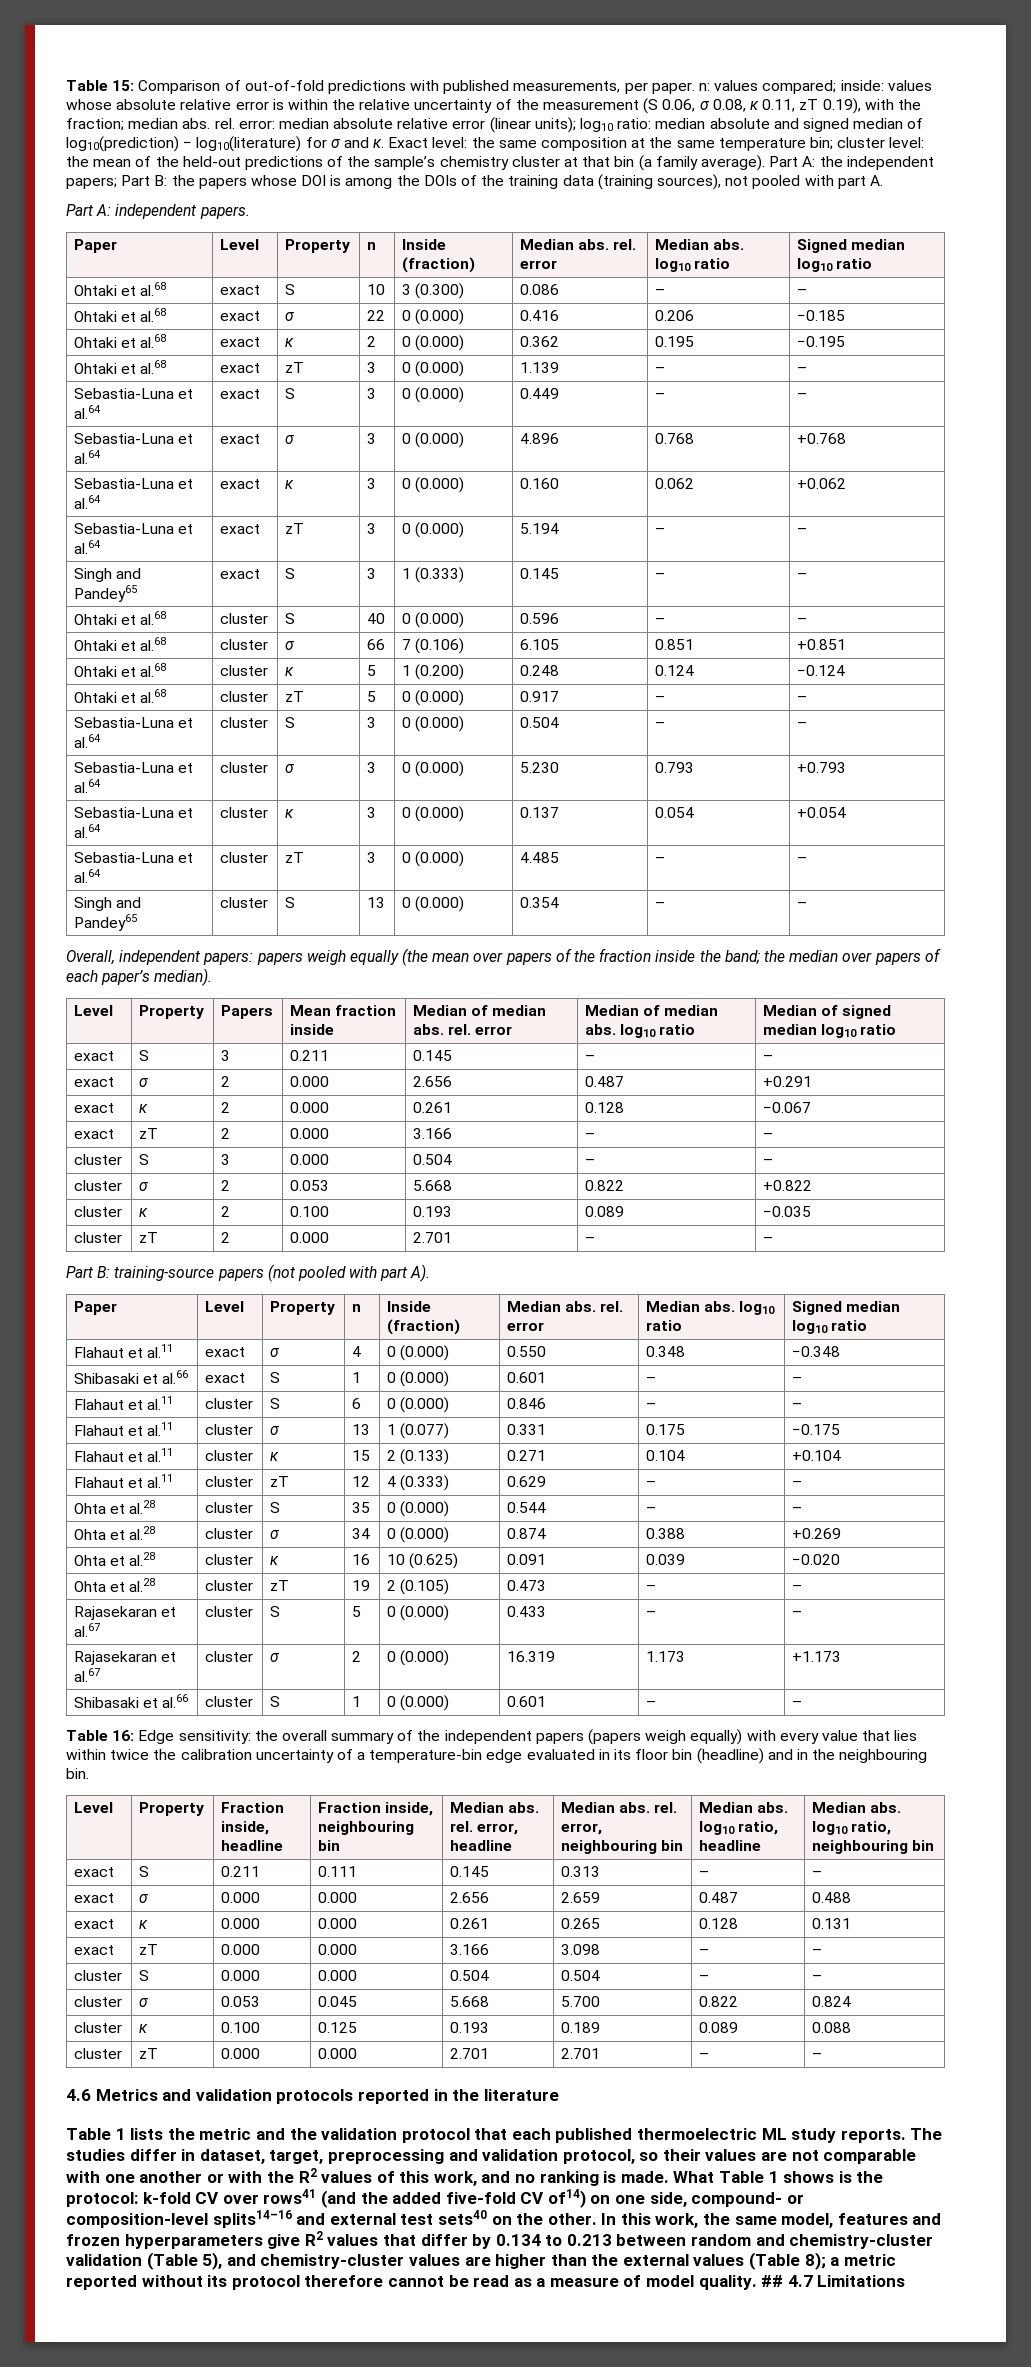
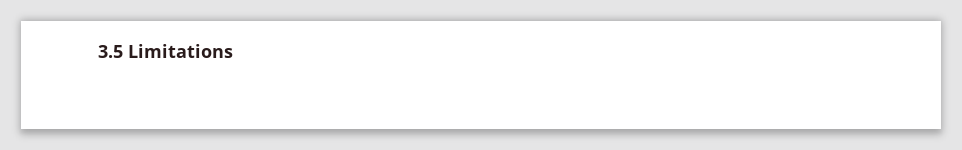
- Table 15: Comparison of out-of-fold predictions with published measurements, per paper. n: values compared; inside: values whose absolute relative error is within the relative uncertainty of the measurement (S 0.06, σ 0.08, κ 0.11, zT 0.19), with the fraction; median abs. rel. error: median absolute relative error (linear units); log10 ratio: median absolute and signed median of log10(prediction) − log10(literature) for σ and κ. Exact level: the same composition at the same temperature bin; cluster level: the mean of the held-out predictions of the sample’s chemistry cluster at that bin (a family average). Part A: the independent papers; Part B: the papers whose DOI is among the DOIs of the training data (training sources), not pooled with part A.
- Part A: independent papers.
- Paper | Level | Property | n | Inside (fraction) | Median abs. rel. error | Median abs. log10 ratio | Signed median log10 ratio
- Ohtaki et al.68 | exact | S | 10 | 3 (0.300) | 0.086 | – | –
- Ohtaki et al.68 | exact | σ | 22 | 0 (0.000) | 0.416 | 0.206 | −0.185
- Ohtaki et al.68 | exact | κ | 2 | 0 (0.000) | 0.362 | 0.195 | −0.195
- Ohtaki et al.68 | exact | zT | 3 | 0 (0.000) | 1.139 | – | –
- Sebastia-Luna et al.64 | exact | S | 3 | 0 (0.000) | 0.449 | – | –
- Sebastia-Luna et al.64 | exact | σ | 3 | 0 (0.000) | 4.896 | 0.768 | +0.768
- Sebastia-Luna et al.64 | exact | κ | 3 | 0 (0.000) | 0.160 | 0.062 | +0.062
- Sebastia-Luna et al.64 | exact | zT | 3 | 0 (0.000) | 5.194 | – | –
- Singh and Pandey65 | exact | S | 3 | 1 (0.333) | 0.145 | – | –
- Ohtaki et al.68 | cluster | S | 40 | 0 (0.000) | 0.596 | – | –
- Ohtaki et al.68 | cluster | σ | 66 | 7 (0.106) | 6.105 | 0.851 | +0.851
- Ohtaki et al.68 | cluster | κ | 5 | 1 (0.200) | 0.248 | 0.124 | −0.124
- Ohtaki et al.68 | cluster | zT | 5 | 0 (0.000) | 0.917 | – | –
- Sebastia-Luna et al.64 | cluster | S | 3 | 0 (0.000) | 0.504 | – | –
- Sebastia-Luna et al.64 | cluster | σ | 3 | 0 (0.000) | 5.230 | 0.793 | +0.793
- Sebastia-Luna et al.64 | cluster | κ | 3 | 0 (0.000) | 0.137 | 0.054 | +0.054
- Sebastia-Luna et al.64 | cluster | zT | 3 | 0 (0.000) | 4.485 | – | –
- Singh and Pandey65 | cluster | S | 13 | 0 (0.000) | 0.354 | – | –
- Overall, independent papers: papers weigh equally (the mean over papers of the fraction inside the band; the median over papers of each paper’s median).
- Level | Property | Papers | Mean fraction inside | Median of median abs. rel. error | Median of median abs. log10 ratio | Median of signed median log10 ratio
- exact | S | 3 | 0.211 | 0.145 | – | –
- exact | σ | 2 | 0.000 | 2.656 | 0.487 | +0.291
- exact | κ | 2 | 0.000 | 0.261 | 0.128 | −0.067
- exact | zT | 2 | 0.000 | 3.166 | – | –
- cluster | S | 3 | 0.000 | 0.504 | – | –
- cluster | σ | 2 | 0.053 | 5.668 | 0.822 | +0.822
- cluster | κ | 2 | 0.100 | 0.193 | 0.089 | −0.035
- cluster | zT | 2 | 0.000 | 2.701 | – | –
- Part B: training-source papers (not pooled with part A).
- Paper | Level | Property | n | Inside (fraction) | Median abs. rel. error | Median abs. log10 ratio | Signed median log10 ratio
- Flahaut et al.11 | exact | σ | 4 | 0 (0.000) | 0.550 | 0.348 | −0.348
- Shibasaki et al.66 | exact | S | 1 | 0 (0.000) | 0.601 | – | –
- Flahaut et al.11 | cluster | S | 6 | 0 (0.000) | 0.846 | – | –
- Flahaut et al.11 | cluster | σ | 13 | 1 (0.077) | 0.331 | 0.175 | −0.175
- Flahaut et al.11 | cluster | κ | 15 | 2 (0.133) | 0.271 | 0.104 | +0.104
- Flahaut et al.11 | cluster | zT | 12 | 4 (0.333) | 0.629 | – | –
- Ohta et al.28 | cluster | S | 35 | 0 (0.000) | 0.544 | – | –
- Ohta et al.28 | cluster | σ | 34 | 0 (0.000) | 0.874 | 0.388 | +0.269
- Ohta et al.28 | cluster | κ | 16 | 10 (0.625) | 0.091 | 0.039 | −0.020
- Ohta et al.28 | cluster | zT | 19 | 2 (0.105) | 0.473 | – | –
- Rajasekaran et al.67 | cluster | S | 5 | 0 (0.000) | 0.433 | – | –
- Rajasekaran et al.67 | cluster | σ | 2 | 0 (0.000) | 16.319 | 1.173 | +1.173
- Shibasaki et al.66 | cluster | S | 1 | 0 (0.000) | 0.601 | – | –
- Table 16: Edge sensitivity: the overall summary of the independent papers (papers weigh equally) with every value that lies within twice the calibration uncertainty of a temperature-bin edge evaluated in its floor bin (headline) and in the neighbouring bin.
- Level | Property | Fraction inside, headline | Fraction inside, neighbouring bin | Median abs. rel. error, headline | Median abs. rel. error, neighbouring bin | Median abs. log10 ratio, headline | Median abs. log10 ratio, neighbouring bin
- exact | S | 0.211 | 0.111 | 0.145 | 0.313 | – | –
- exact | σ | 0.000 | 0.000 | 2.656 | 2.659 | 0.487 | 0.488
- exact | κ | 0.000 | 0.000 | 0.261 | 0.265 | 0.128 | 0.131
- exact | zT | 0.000 | 0.000 | 3.166 | 3.098 | – | –
- cluster | S | 0.000 | 0.000 | 0.504 | 0.504 | – | –
- cluster | σ | 0.053 | 0.045 | 5.668 | 5.700 | 0.822 | 0.824
- cluster | κ | 0.100 | 0.125 | 0.193 | 0.189 | 0.089 | 0.088
- cluster | zT | 0.000 | 0.000 | 2.701 | 2.701 | – | –
- 4.6 Metrics and validation protocols reported in the literature
- Table 1 lists the metric and the validation protocol that each published thermoelectric ML study reports. The studies differ in dataset, target, preprocessing and validation protocol, so their values are not comparable with one another or with the R2 values of this work, and no ranking is made. What Table 1 shows is the protocol: k-fold CV over rows41 (and the added five-fold CV of14) on one side, compound- or composition-level splits14–16 and external test sets40 on the other. In this work, the same model, features and frozen hyperparameters give R2 values that differ by 0.134 to 0.213 between random and chemistry-cluster validation (Table 5), and chemistry-cluster values are higher than the external values (Table 8); a metric reported without its protocol therefore cannot be read as a measure of model quality. ## 4.7 Limitations
+ 3.5 Limitations

